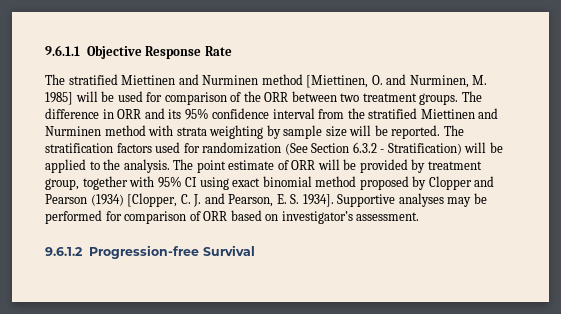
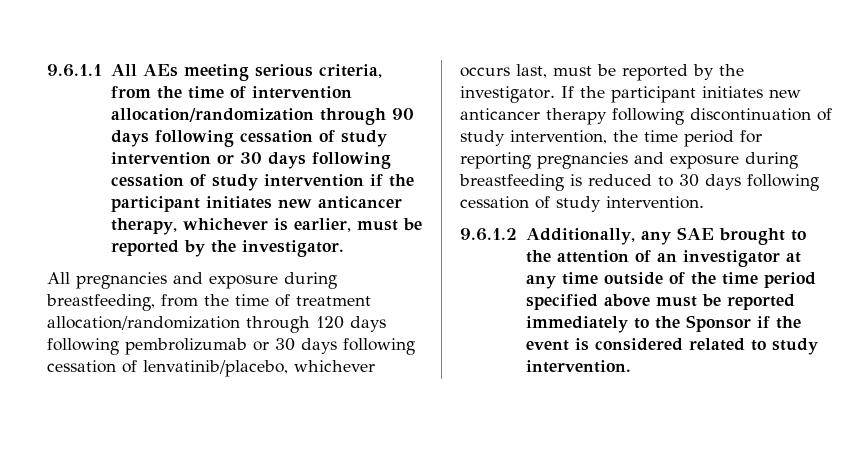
- 9.6.1.1 Objective Response Rate
- The stratified Miettinen and Nurminen method [Miettinen, O. and Nurminen, M. 1985] will be used for comparison of the ORR between two treatment groups. The difference in ORR and its 95% confidence interval from the stratified Miettinen and Nurminen method with strata weighting by sample size will be reported. The stratification factors used for randomization (See Section 6.3.2 - Stratification) will be applied to the analysis. The point estimate of ORR will be provided by treatment group, together with 95% CI using exact binomial method proposed by Clopper and Pearson (1934) [Clopper, C. J. and Pearson, E. S. 1934]. Supportive analyses may be performed for comparison of ORR based on investigator’s assessment.
- 9.6.1.2 Progression-free Survival
+ 9.6.1.1 All AEs meeting serious criteria, from the time of intervention allocation/randomization through 90 days following cessation of study intervention or 30 days following cessation of study intervention if the participant initiates new anticancer therapy, whichever is earlier, must be reported by the investigator.
+ All pregnancies and exposure during breastfeeding, from the time of treatment allocation/randomization through 120 days following pembrolizumab or 30 days following cessation of lenvatinib/placebo, whichever occurs last, must be reported by the investigator. If the participant initiates new anticancer therapy following discontinuation of study intervention, the time period for reporting pregnancies and exposure during breastfeeding is reduced to 30 days following cessation of study intervention.
+ 9.6.1.2 Additionally, any SAE brought to the attention of an investigator at any time outside of the time period specified above must be reported immediately to the Sponsor if the event is considered related to study intervention.

